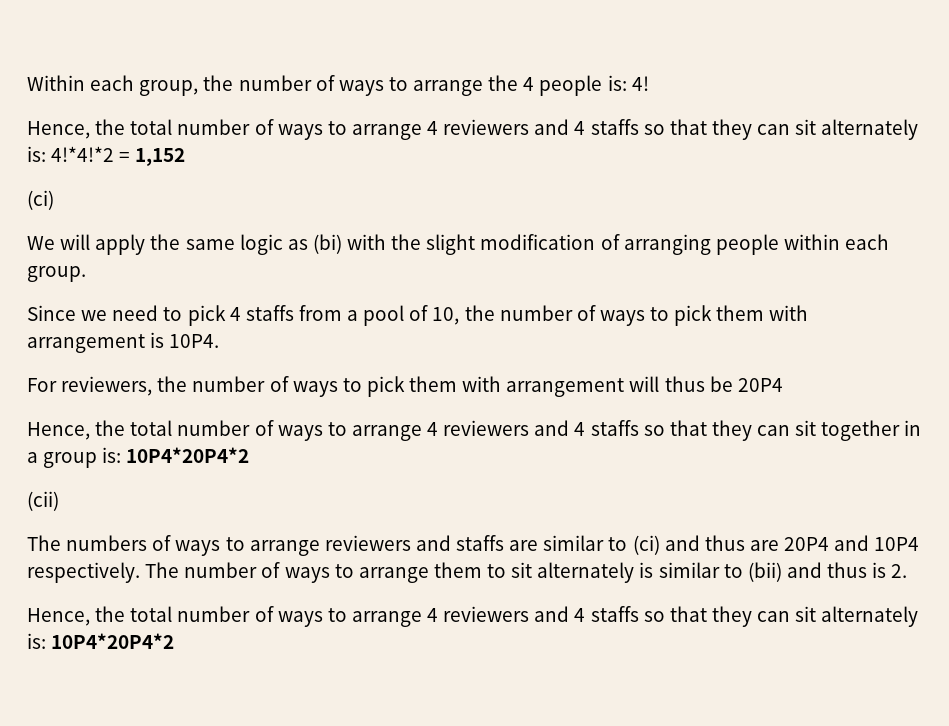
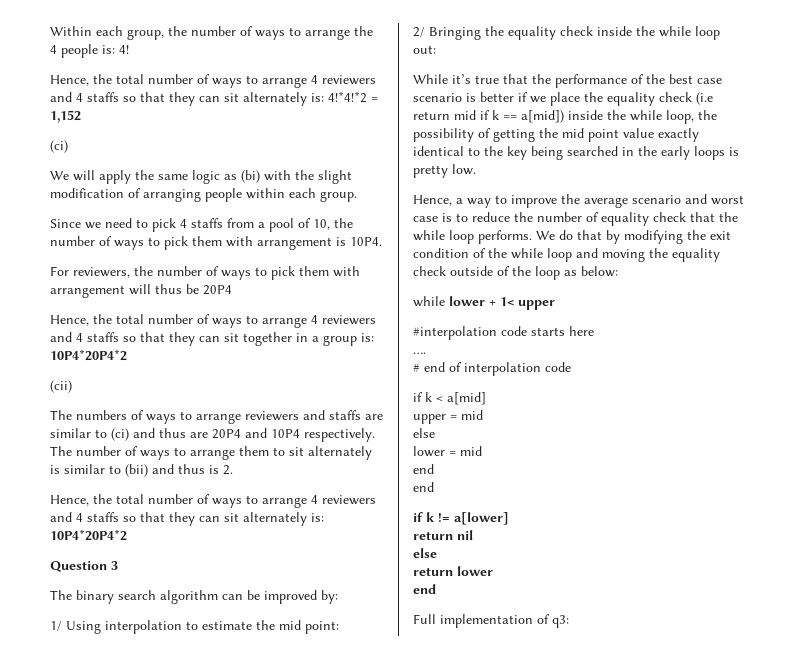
+ Question 3
+ The binary search algorithm can be improved by:
+ 1/ Using interpolation to estimate the mid point:
+ 2/ Bringing the equality check inside the while loop out:
+ While it’s true that the performance of the best case scenario is better if we place the equality check (i.e return mid if k == a[mid]) inside the while loop, the possibility of getting the mid point value exactly identical to the key being searched in the early loops is pretty low.
+ Hence, a way to improve the average scenario and worst case is to reduce the number of equality check that the while loop performs. We do that by modifying the exit condition of the while loop and moving the equality check outside of the loop as below:
+ while lower + 1< upper
+ #interpolation code starts here
+ ….
+ # end of interpolation code
+ if k < a[mid]
+ upper = mid
+ else
+ lower = mid
+ end
+ end
+ if k != a[lower]
+ return nil
+ else
+ return lower
+ end
+ Full implementation of q3:

